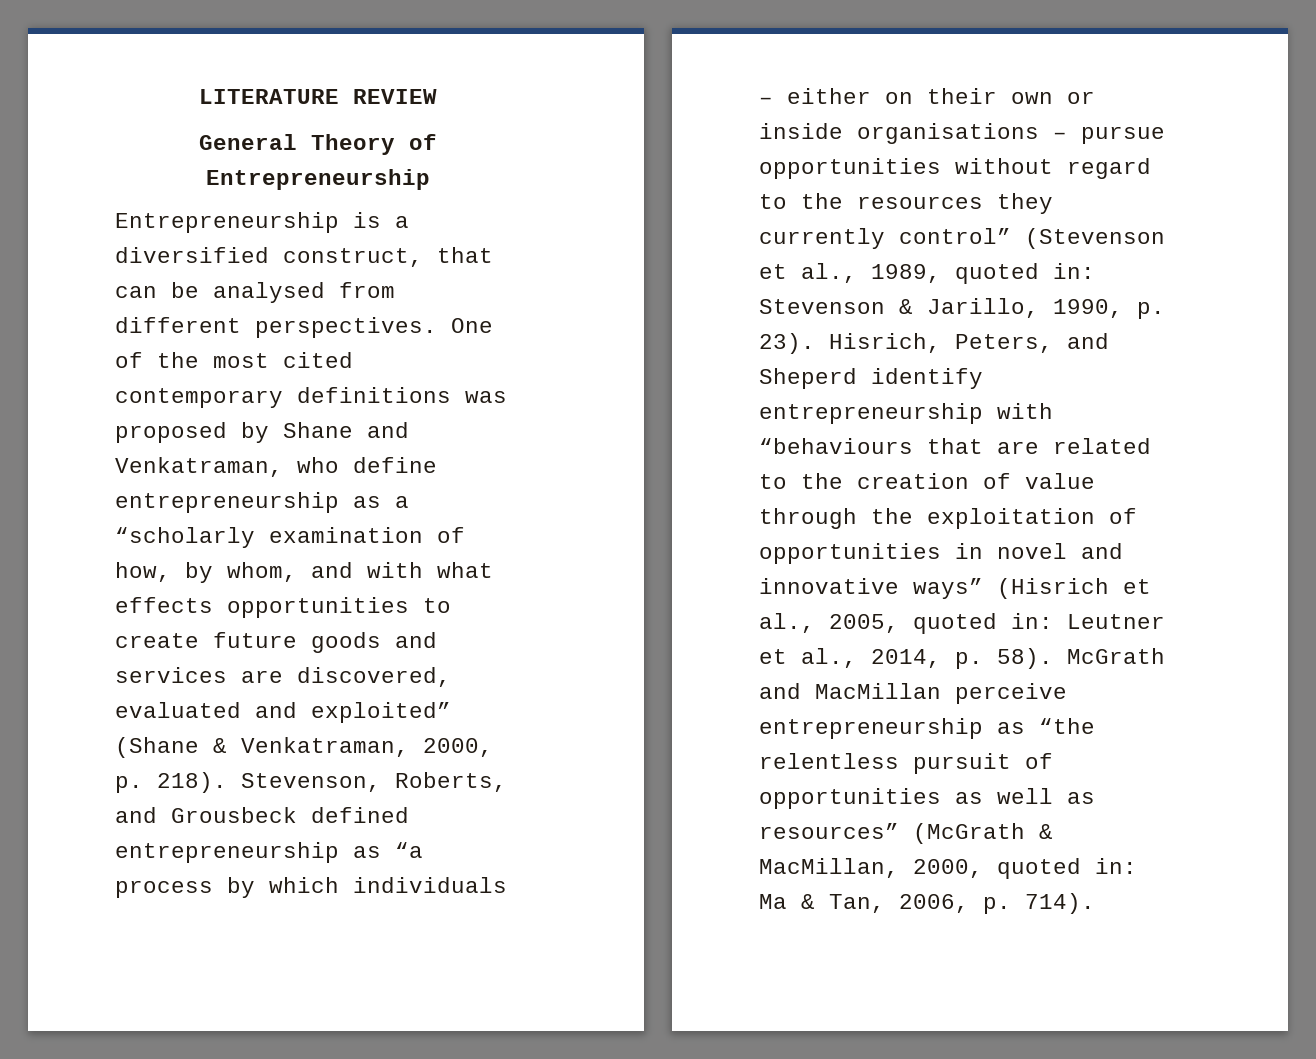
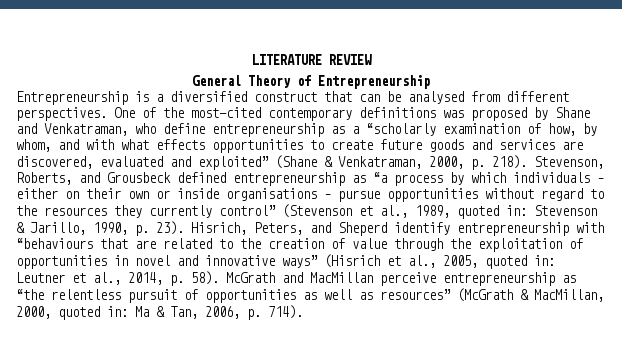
- Entrepreneurship is a diversified construct, that can be analysed from different perspectives.
+ Entrepreneurship is a diversified construct that can be analysed from different perspectives.
- One of the most cited contemporary definitions was proposed by Shane and Venkatraman, who define entrepreneurship as a “scholarly examination of how, by whom, and with what effects opportunities to create future goods and services are discovered, evaluated and exploited” (Shane & Venkatraman, 2000, p. 218).
+ One of the most-cited contemporary definitions was proposed by Shane and Venkatraman, who define entrepreneurship as a “scholarly examination of how, by whom, and with what effects opportunities to create future goods and services are discovered, evaluated and exploited” (Shane & Venkatraman, 2000, p. 218).

